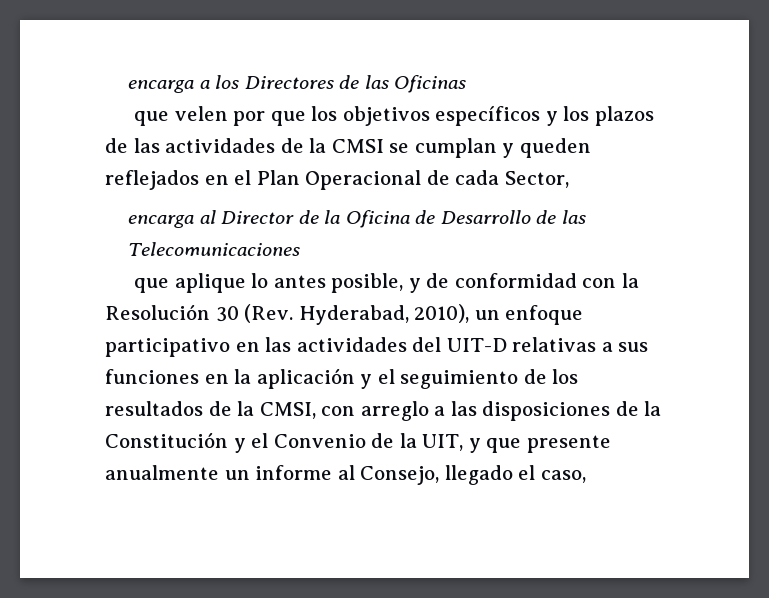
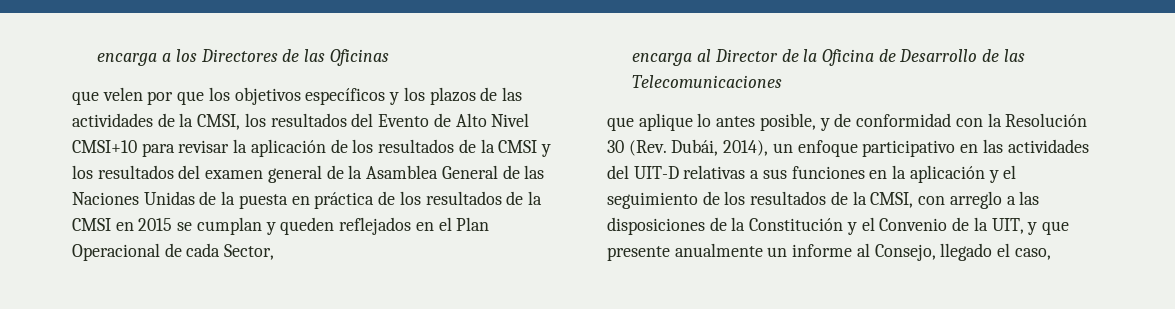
- que velen por que los objetivos específicos y los plazos de las actividades de la CMSI se cumplan y queden reflejados en el Plan Operacional de cada Sector,
+ que velen por que los objetivos específicos y los plazos de las actividades de la CMSI, los resultados del Evento de Alto Nivel CMSI+10 para revisar la aplicación de los resultados de la CMSI y los resultados del examen general de la Asamblea General de las Naciones Unidas de la puesta en práctica de los resultados de la CMSI en 2015 se cumplan y queden reflejados en el Plan Operacional de cada Sector,
- que aplique lo antes posible, y de conformidad con la Resolución 30 (Rev. Hyderabad, 2010), un enfoque participativo en las actividades del UIT-D relativas a sus funciones en la aplicación y el seguimiento de los resultados de la CMSI, con arreglo a las disposiciones de la Constitución y el Convenio de la UIT, y que presente anualmente un informe al Consejo, llegado el caso,
+ que aplique lo antes posible, y de conformidad con la Resolución 30 (Rev. Dubái, 2014), un enfoque participativo en las actividades del UIT-D relativas a sus funciones en la aplicación y el seguimiento de los resultados de la CMSI, con arreglo a las disposiciones de la Constitución y el Convenio de la UIT, y que presente anualmente un informe al Consejo, llegado el caso,

